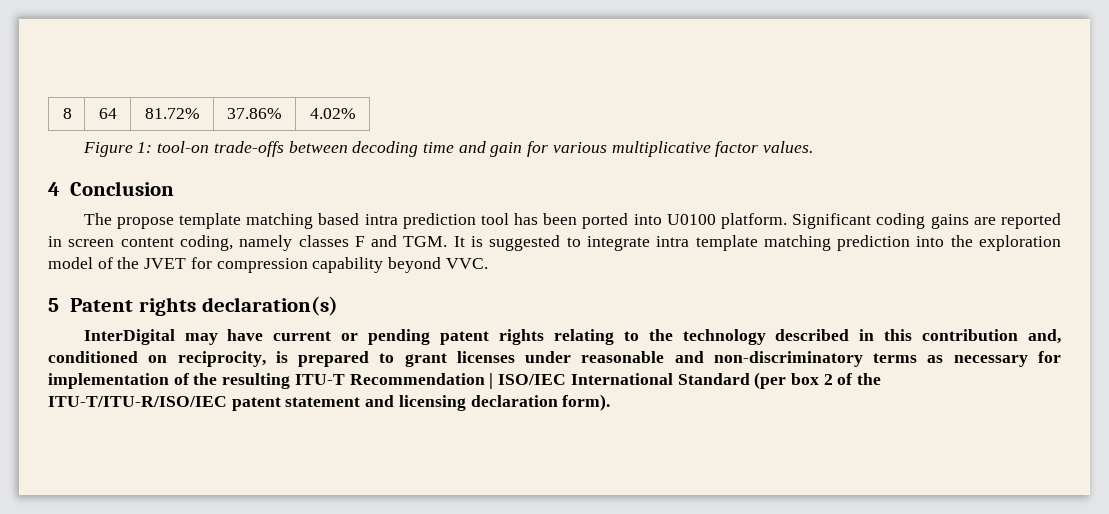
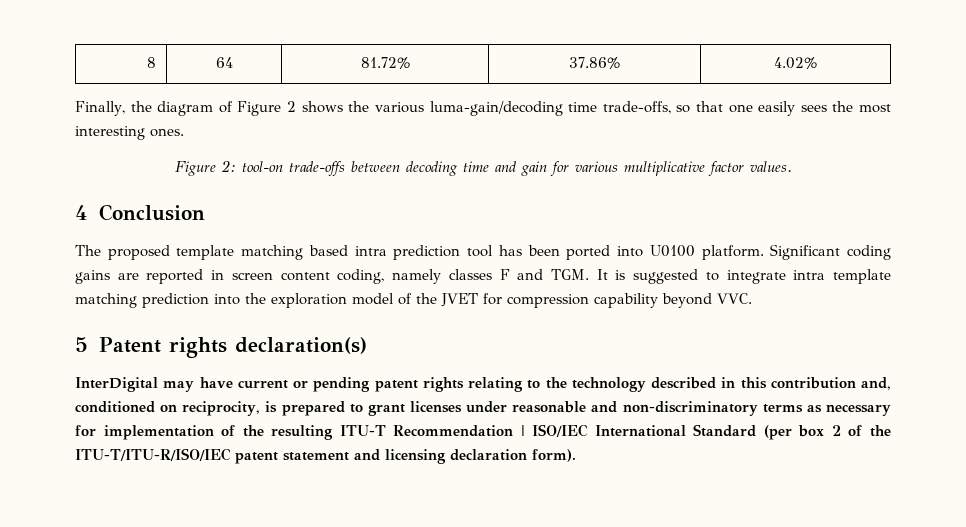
- Figure 1: tool-on trade-offs between decoding time and gain for various multiplicative factor values.
+ Finally, the diagram of Figure 2 shows the various luma-gain/decoding time trade-offs, so that one easily sees the most interesting ones.
+ Figure 2: tool-on trade-offs between decoding time and gain for various multiplicative factor values.
- The propose template matching based intra prediction tool has been ported into U0100 platform.
+ The proposed template matching based intra prediction tool has been ported into U0100 platform.

